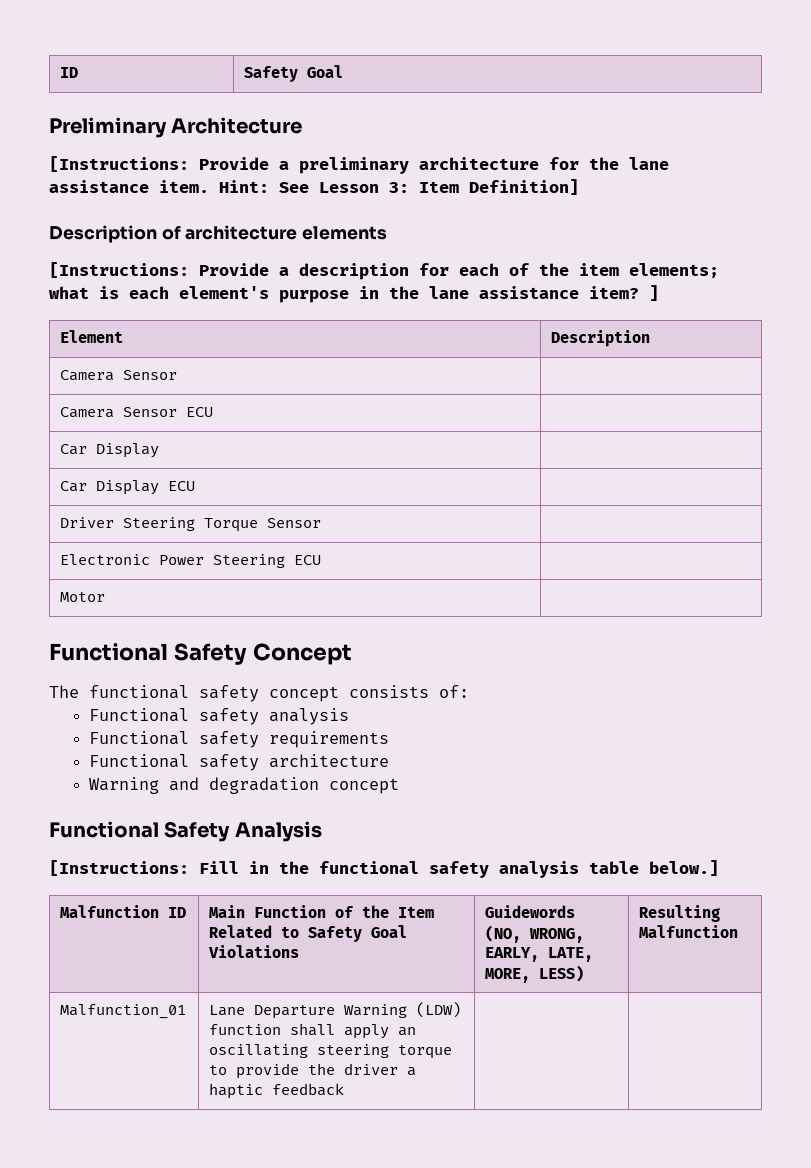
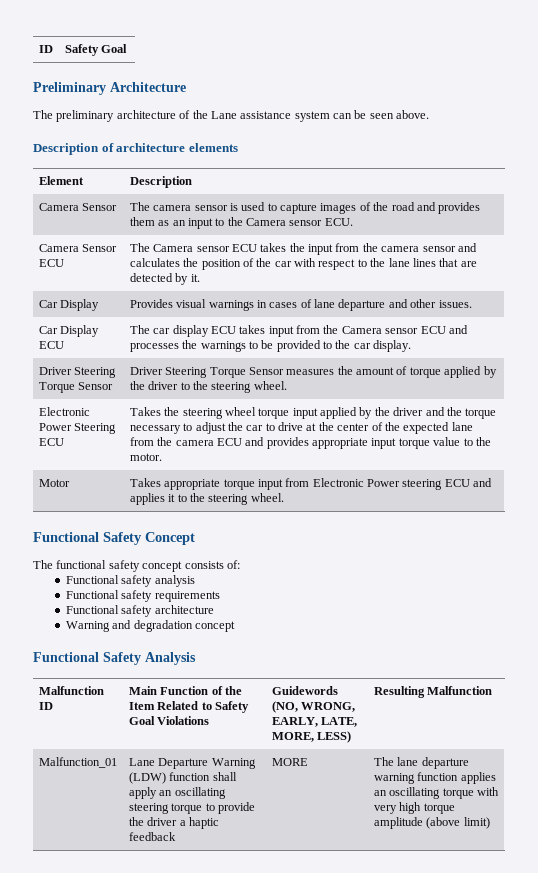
- [Instructions: Provide a preliminary architecture for the lane assistance item. Hint: See Lesson 3: Item Definition]
+ The preliminary architecture of the Lane assistance system can be seen above.
  Description of architecture elements
- [Instructions: Provide a description for each of the item elements; what is each element's purpose in the lane assistance item? ]
  Element | Description
- Camera Sensor |
- Camera Sensor ECU |
- Car Display |
- Car Display ECU |
- Driver Steering Torque Sensor |
- Electronic Power Steering ECU |
- Motor |
+ Camera Sensor | The camera sensor is used to capture images of the road and provides them as an input to the Camera sensor ECU.
+ Camera Sensor ECU | The Camera sensor ECU takes the input from the camera sensor and calculates the position of the car with respect to the lane lines that are detected by it.
+ Car Display | Provides visual warnings in cases of lane departure and other issues.
+ Car Display ECU | The car display ECU takes input from the Camera sensor ECU and processes the warnings to be provided to the car display.
+ Driver Steering Torque Sensor | Driver Steering Torque Sensor measures the amount of torque applied by the driver to the steering wheel.
+ Electronic Power Steering ECU | Takes the steering wheel torque input applied by the driver and the torque necessary to adjust the car to drive at the center of the expected lane from the camera ECU and provides appropriate input torque value to the motor.
+ Motor | Takes appropriate torque input from Electronic Power steering ECU and applies it to the steering wheel.
- [Instructions: Fill in the functional safety analysis table below.]
- Malfunction_01 | Lane Departure Warning (LDW) function shall apply an oscillating steering torque to provide the driver a haptic feedback | |
+ Malfunction_01 | Lane Departure Warning (LDW) function shall apply an oscillating steering torque to provide the driver a haptic feedback | MORE | The lane departure warning function applies an oscillating torque with very high torque amplitude (above limit)

